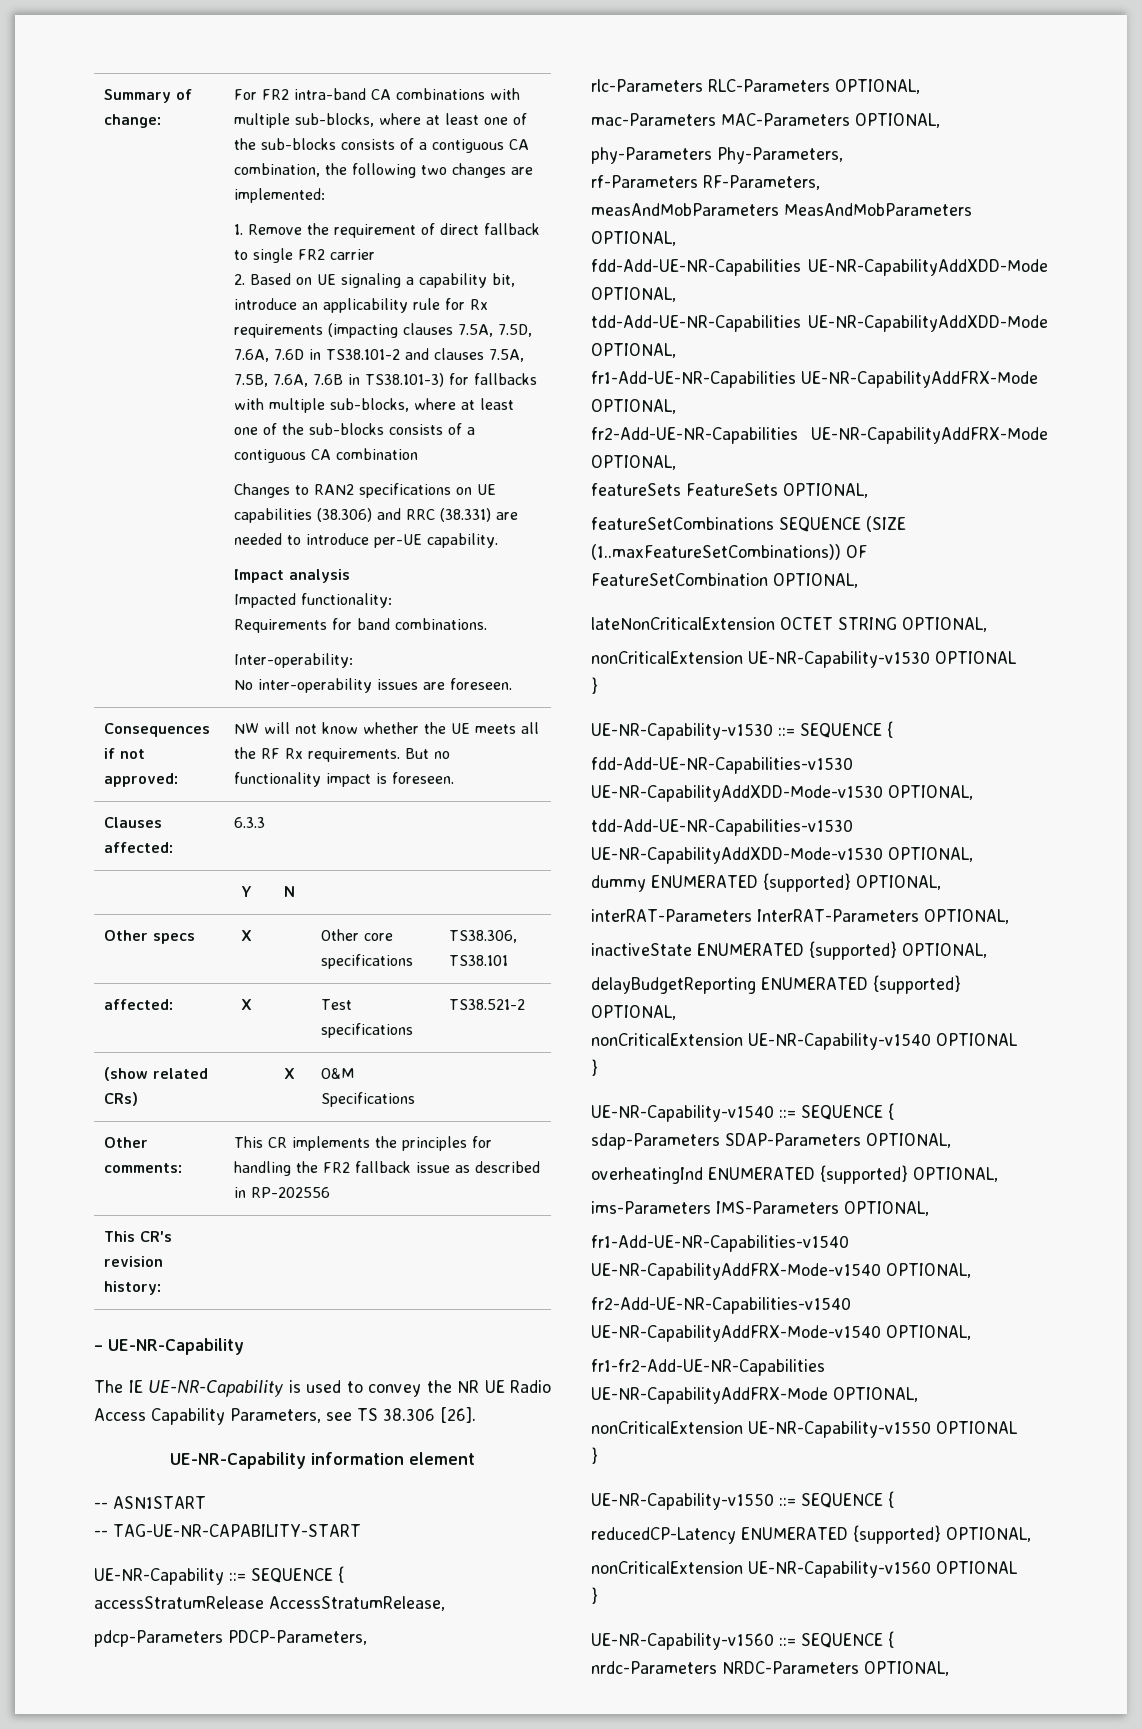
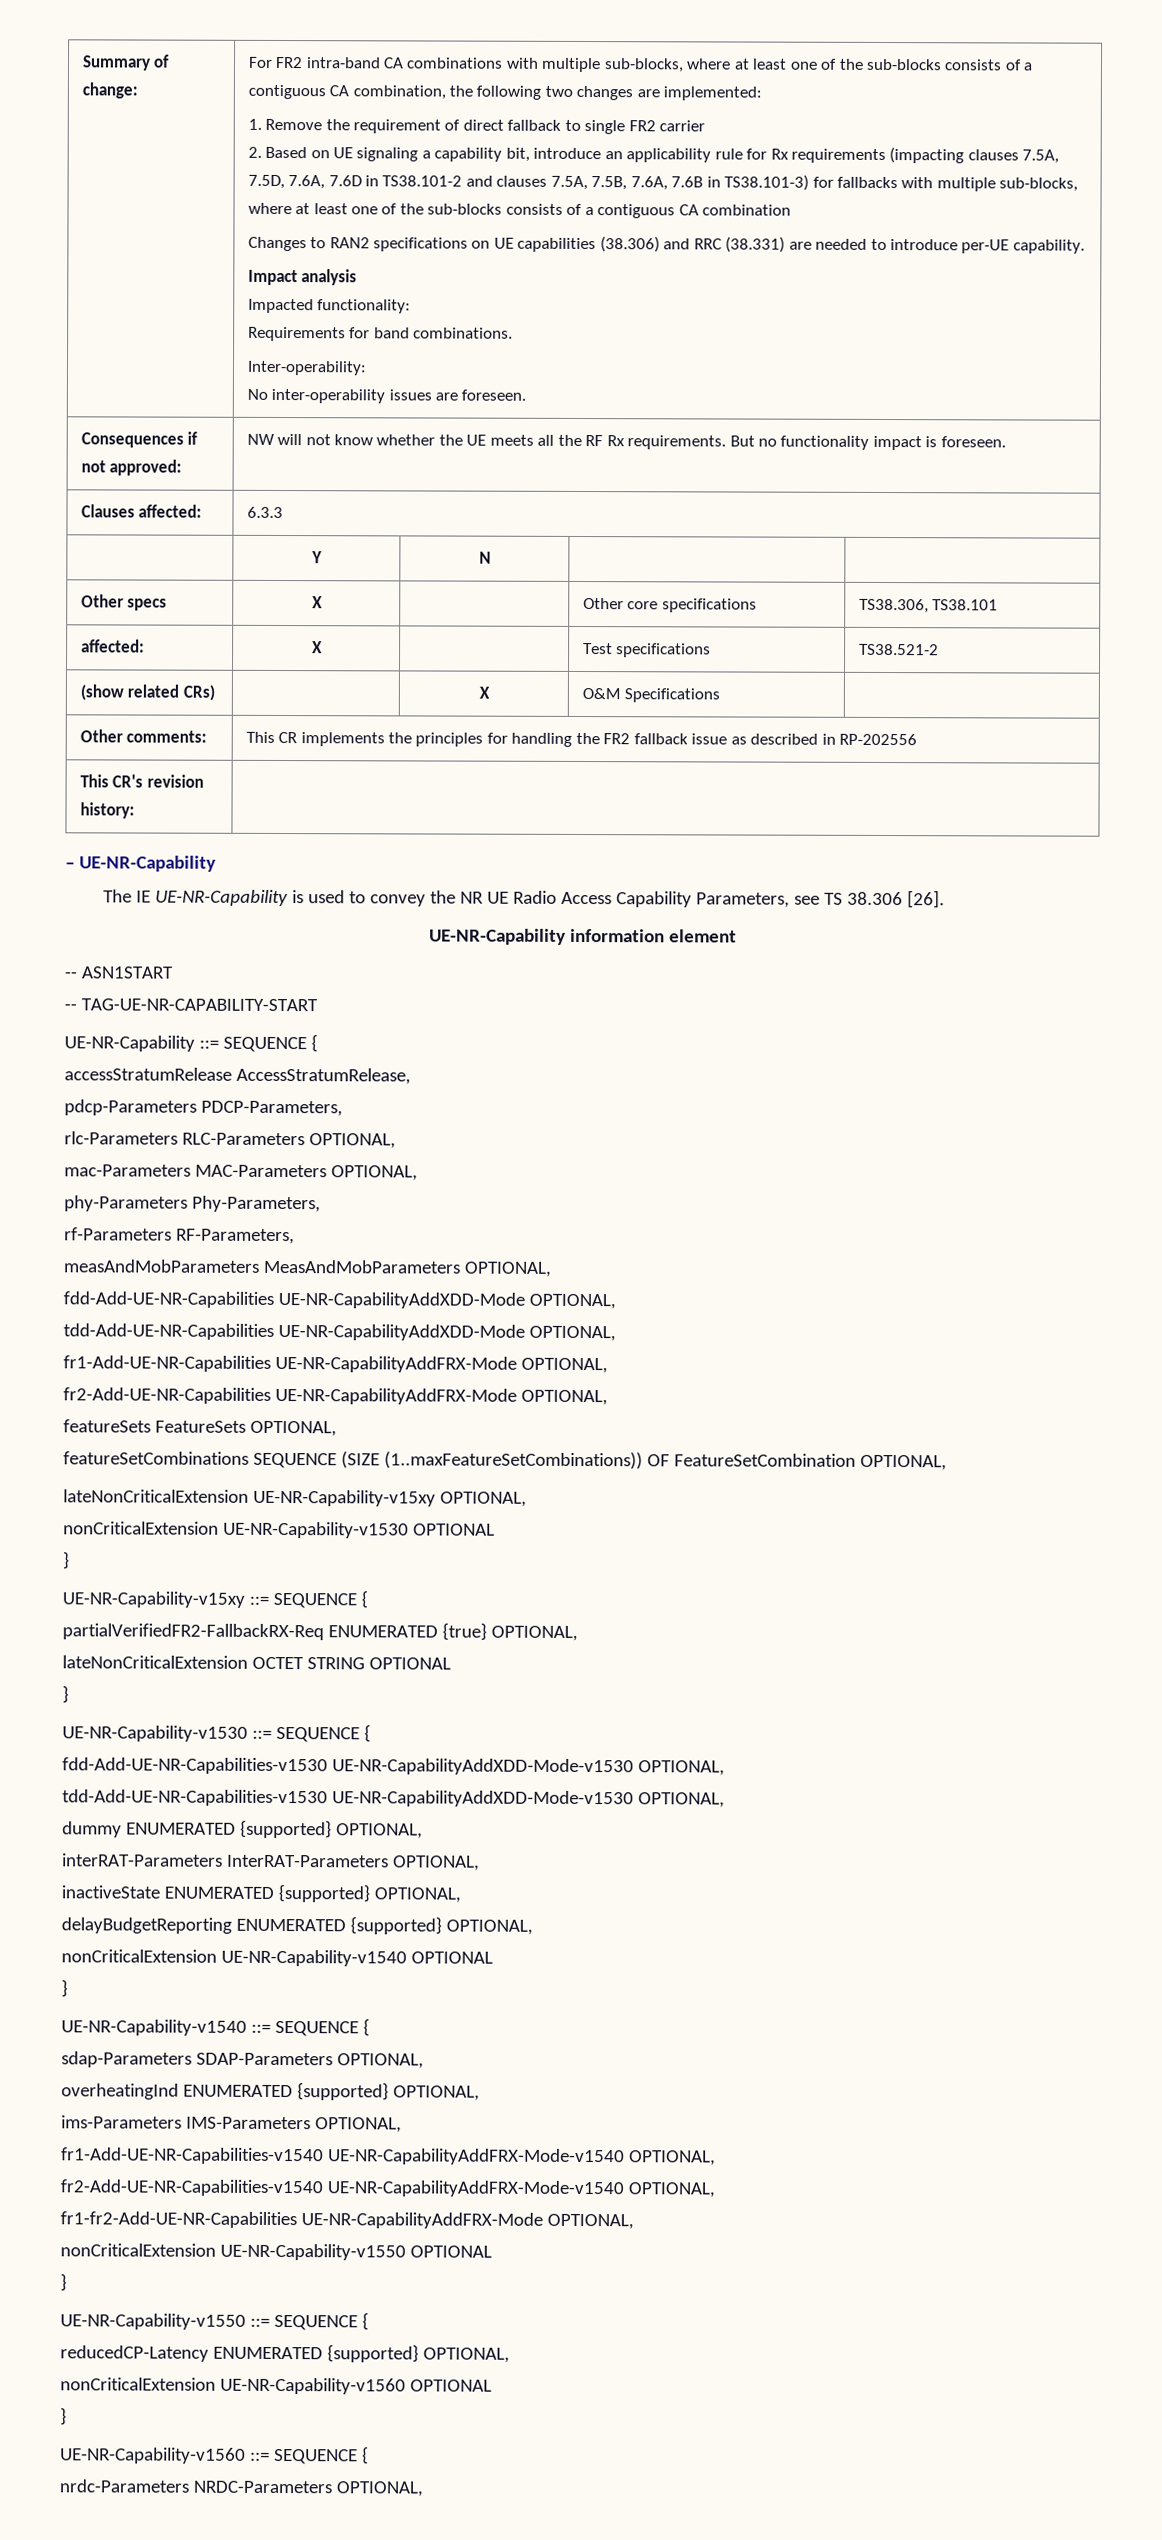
- lateNonCriticalExtension OCTET STRING OPTIONAL,
+ lateNonCriticalExtension UE-NR-Capability-v15xy OPTIONAL,
+ UE-NR-Capability-v15xy ::= SEQUENCE {
+ partialVerifiedFR2-FallbackRX-Req ENUMERATED {true} OPTIONAL,
+ lateNonCriticalExtension OCTET STRING OPTIONAL
+ }

